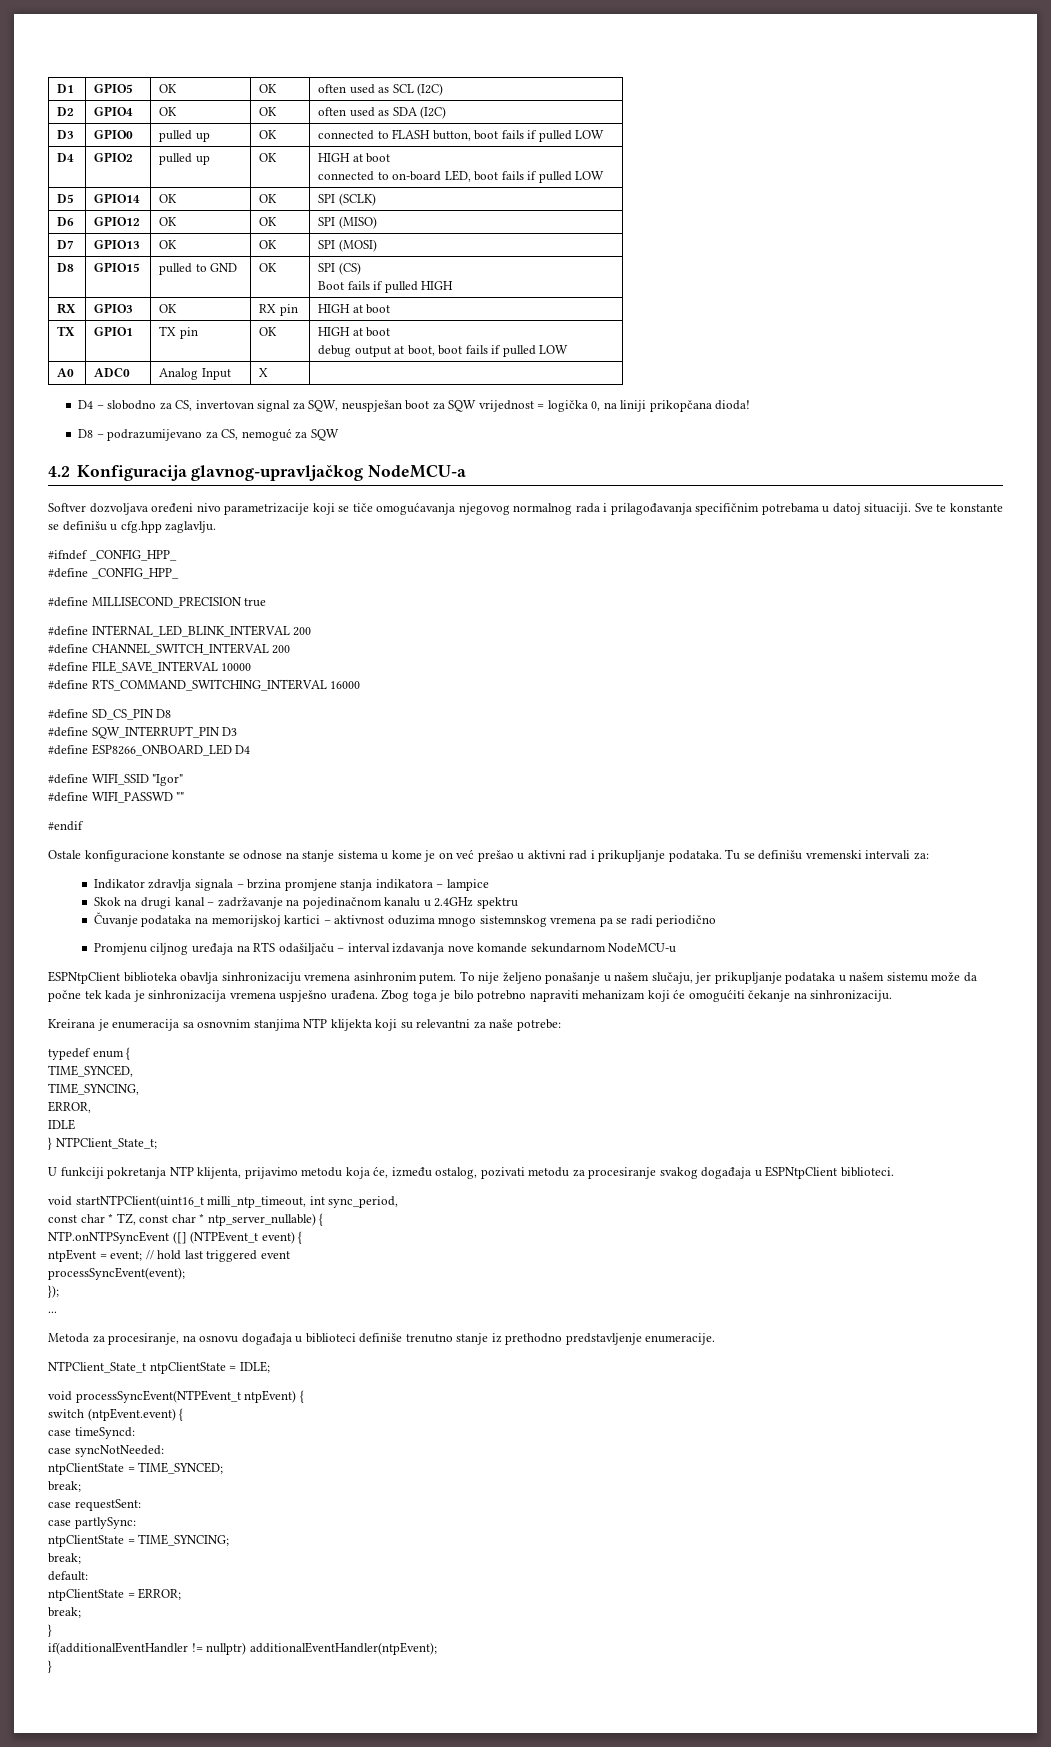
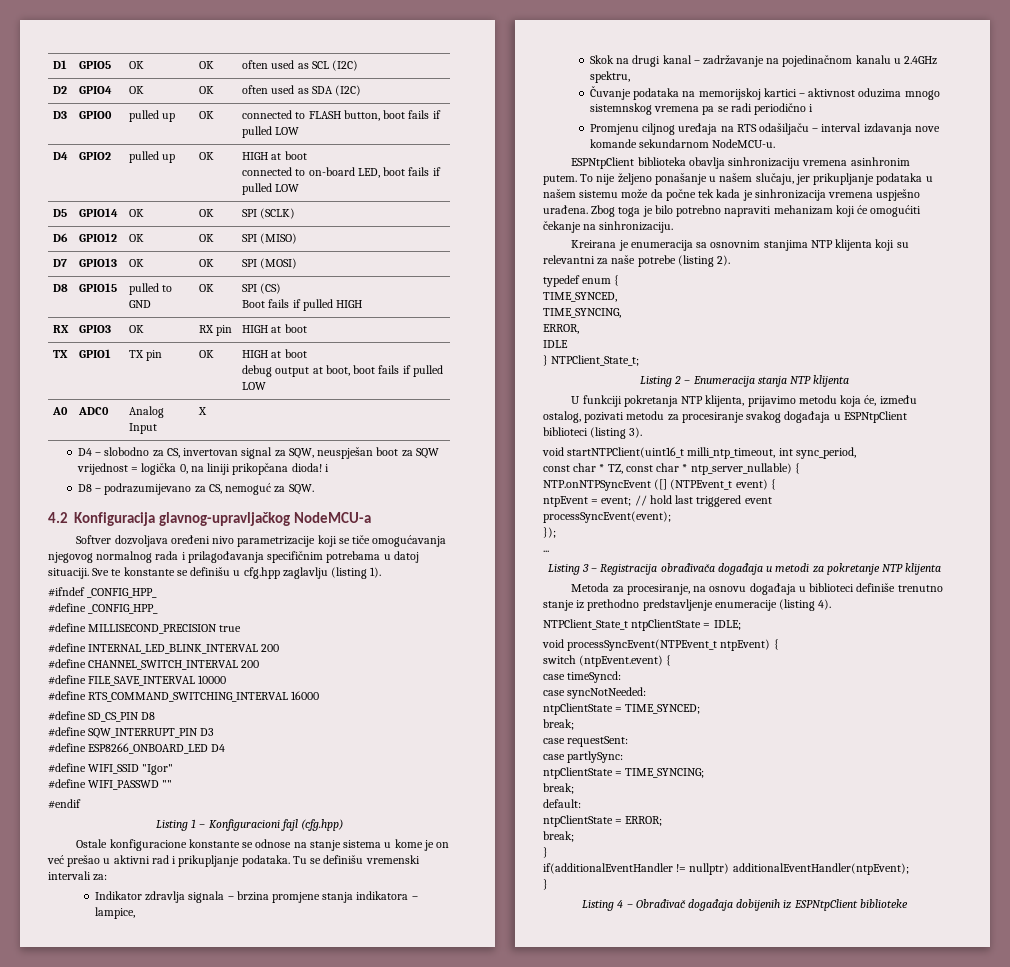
- D4 – slobodno za CS, invertovan signal za SQW, neuspješan boot za SQW vrijednost = logička 0, na liniji prikopčana dioda!
+ D4 – slobodno za CS, invertovan signal za SQW, neuspješan boot za SQW vrijednost = logička 0, na liniji prikopčana dioda! i
- D8 – podrazumijevano za CS, nemoguć za SQW
+ D8 – podrazumijevano za CS, nemoguć za SQW.
- Sve te konstante se definišu u cfg.hpp zaglavlju.
+ Sve te konstante se definišu u cfg.hpp zaglavlju (listing 1).
+ Listing 1 – Konfiguracioni fajl (cfg.hpp)
- Indikator zdravlja signala – brzina promjene stanja indikatora – lampice
+ Indikator zdravlja signala – brzina promjene stanja indikatora – lampice,
- Skok na drugi kanal – zadržavanje na pojedinačnom kanalu u 2.4GHz spektru
+ Skok na drugi kanal – zadržavanje na pojedinačnom kanalu u 2.4GHz spektru,
- Čuvanje podataka na memorijskoj kartici – aktivnost oduzima mnogo sistemnskog vremena pa se radi periodično
+ Čuvanje podataka na memorijskoj kartici – aktivnost oduzima mnogo sistemnskog vremena pa se radi periodično i
- Promjenu ciljnog uređaja na RTS odašiljaču – interval izdavanja nove komande sekundarnom NodeMCU-u
+ Promjenu ciljnog uređaja na RTS odašiljaču – interval izdavanja nove komande sekundarnom NodeMCU-u.
- Kreirana je enumeracija sa osnovnim stanjima NTP klijekta koji su relevantni za naše potrebe:
+ Kreirana je enumeracija sa osnovnim stanjima NTP klijenta koji su relevantni za naše potrebe (listing 2).
+ Listing 2 – Enumeracija stanja NTP klijenta
- U funkciji pokretanja NTP klijenta, prijavimo metodu koja će, između ostalog, pozivati metodu za procesiranje svakog događaja u ESPNtpClient biblioteci.
+ U funkciji pokretanja NTP klijenta, prijavimo metodu koja će, između ostalog, pozivati metodu za procesiranje svakog događaja u ESPNtpClient biblioteci (listing 3).
+ Listing 3 – Registracija obrađivača događaja u metodi za pokretanje NTP klijenta
- Metoda za procesiranje, na osnovu događaja u biblioteci definiše trenutno stanje iz prethodno predstavljenje enumeracije.
+ Metoda za procesiranje, na osnovu događaja u biblioteci definiše trenutno stanje iz prethodno predstavljenje enumeracije (listing 4).
+ Listing 4 – Obrađivač događaja dobijenih iz ESPNtpClient biblioteke

